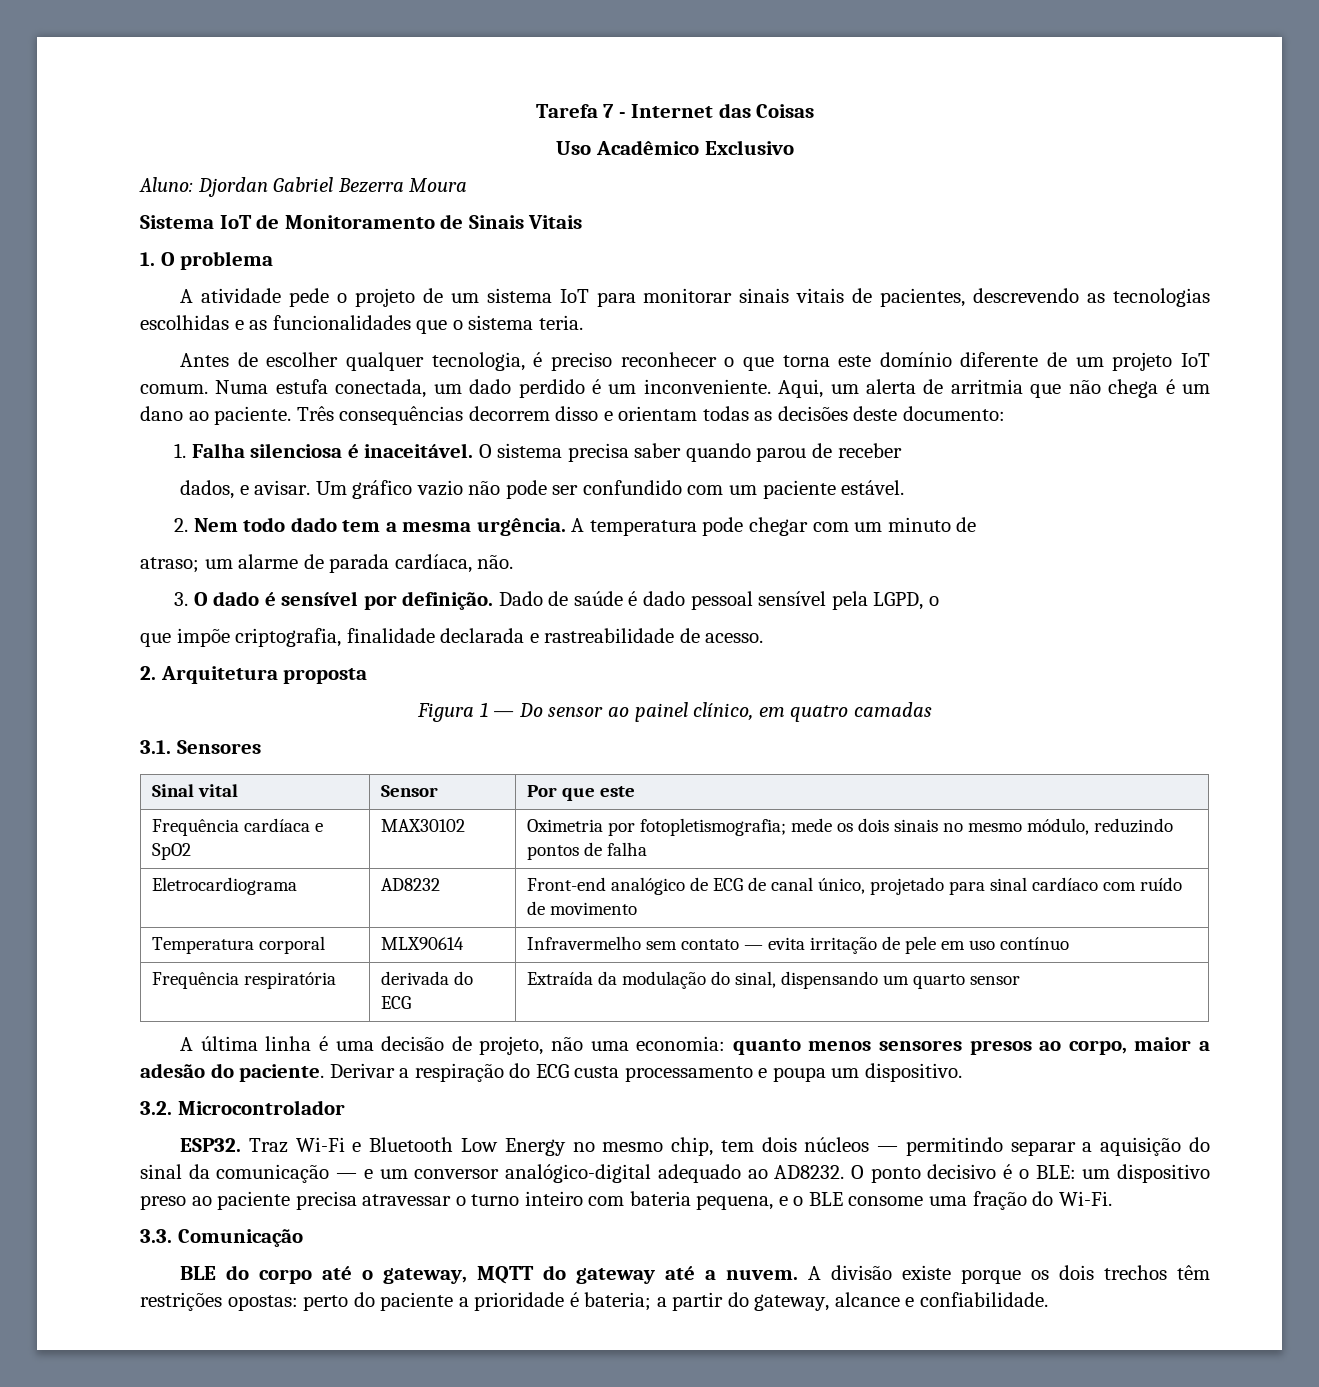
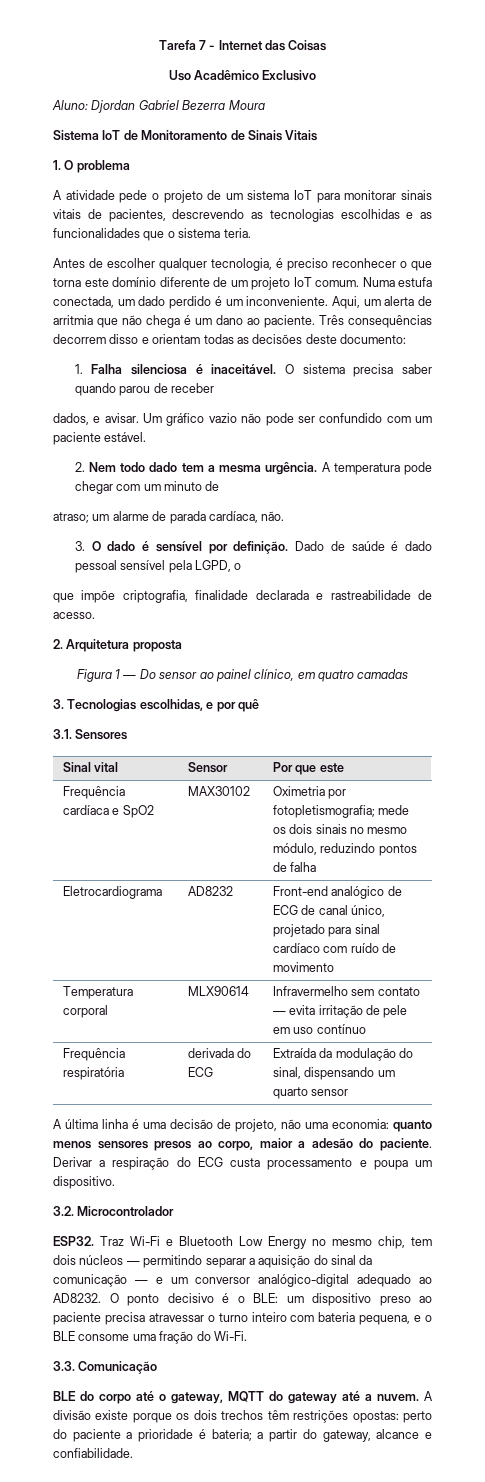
+ 3. Tecnologias escolhidas, e por quê

